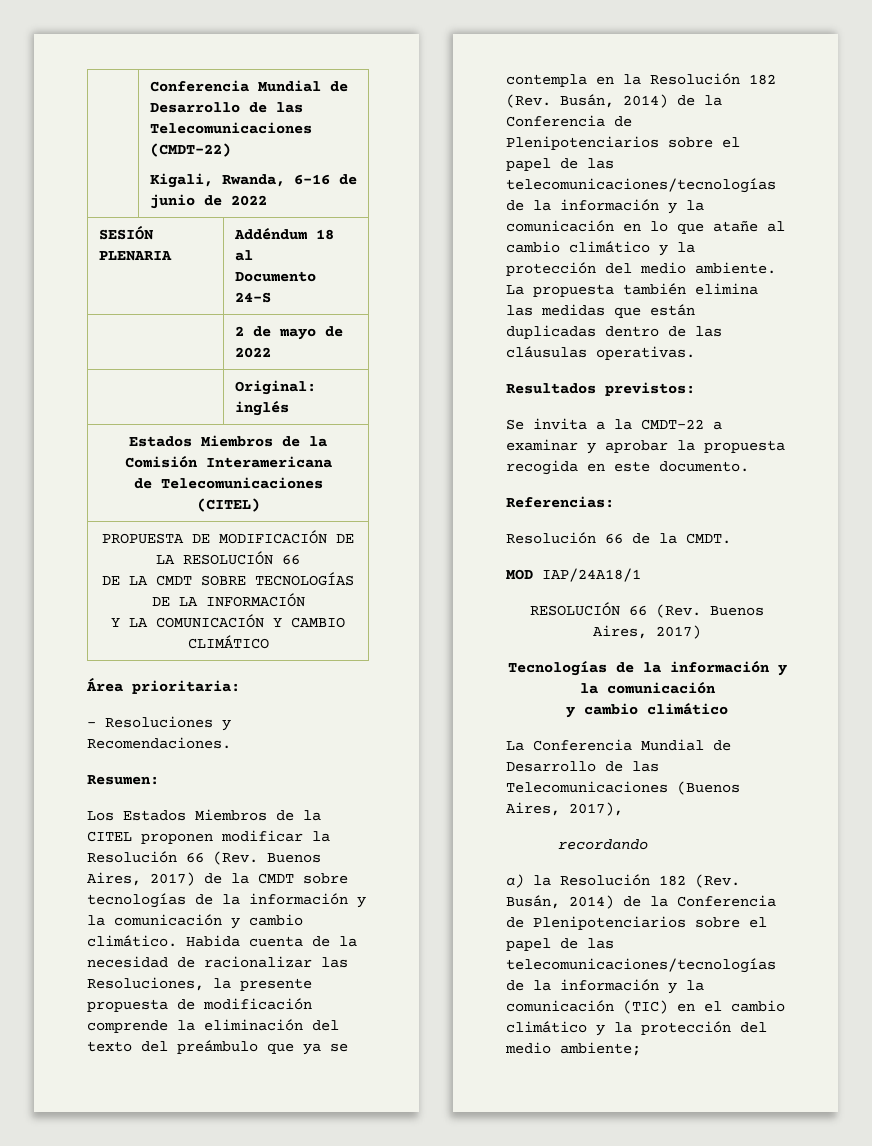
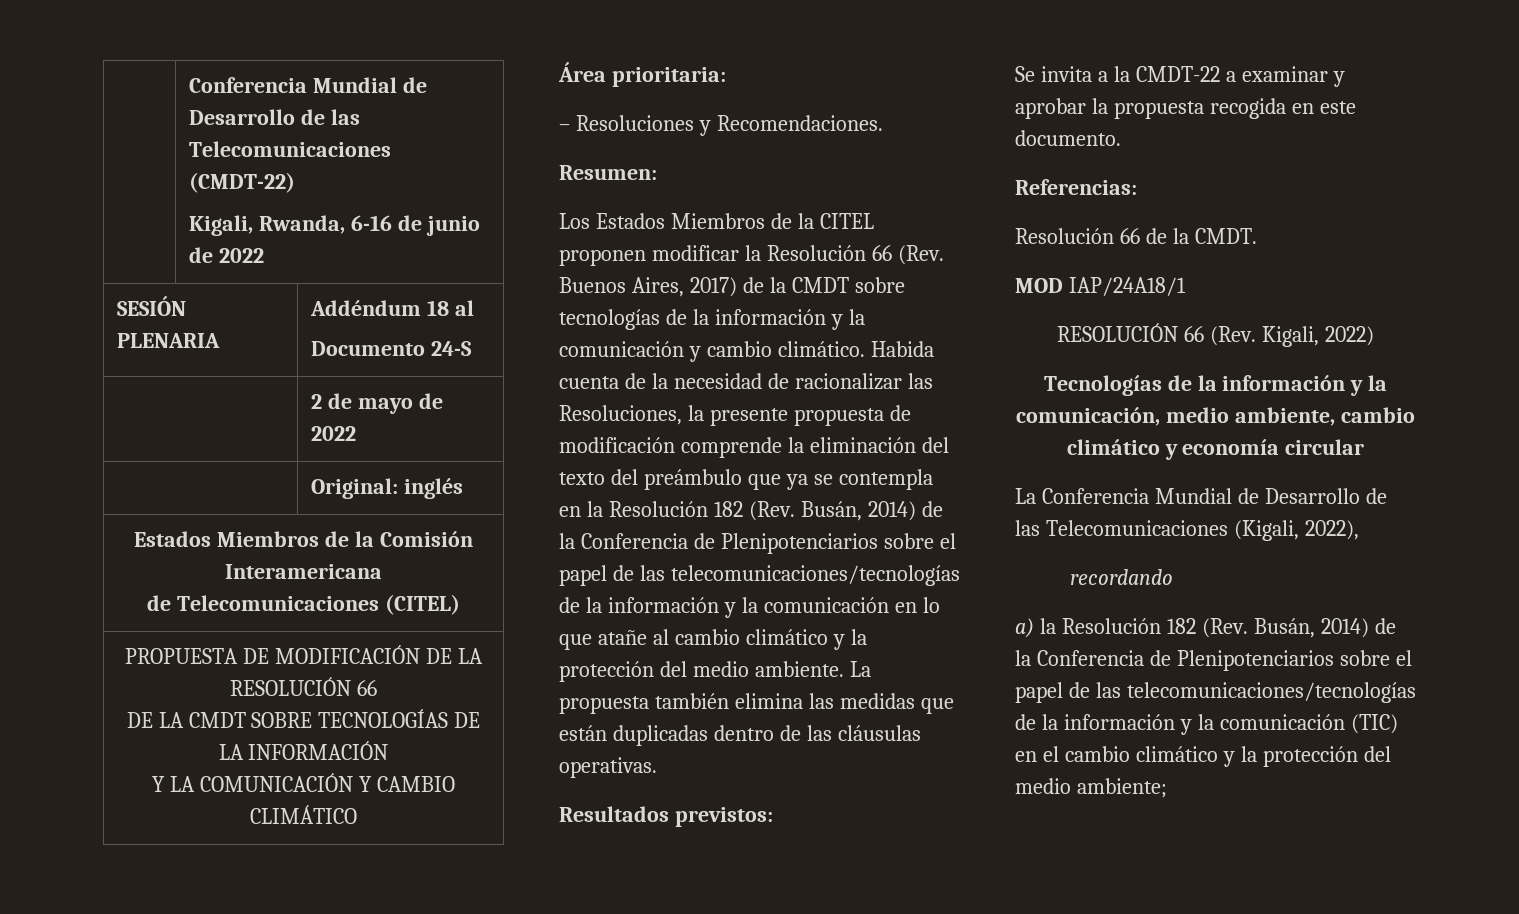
- RESOLUCIÓN 66 (Rev. Buenos Aires, 2017)
+ RESOLUCIÓN 66 (Rev. Kigali, 2022)
- Tecnologías de la información y la comunicación
- y cambio climático
+ Tecnologías de la información y la comunicación, medio ambiente, cambio climático y economía circular
- La Conferencia Mundial de Desarrollo de las Telecomunicaciones (Buenos Aires, 2017),
+ La Conferencia Mundial de Desarrollo de las Telecomunicaciones (Kigali, 2022),

